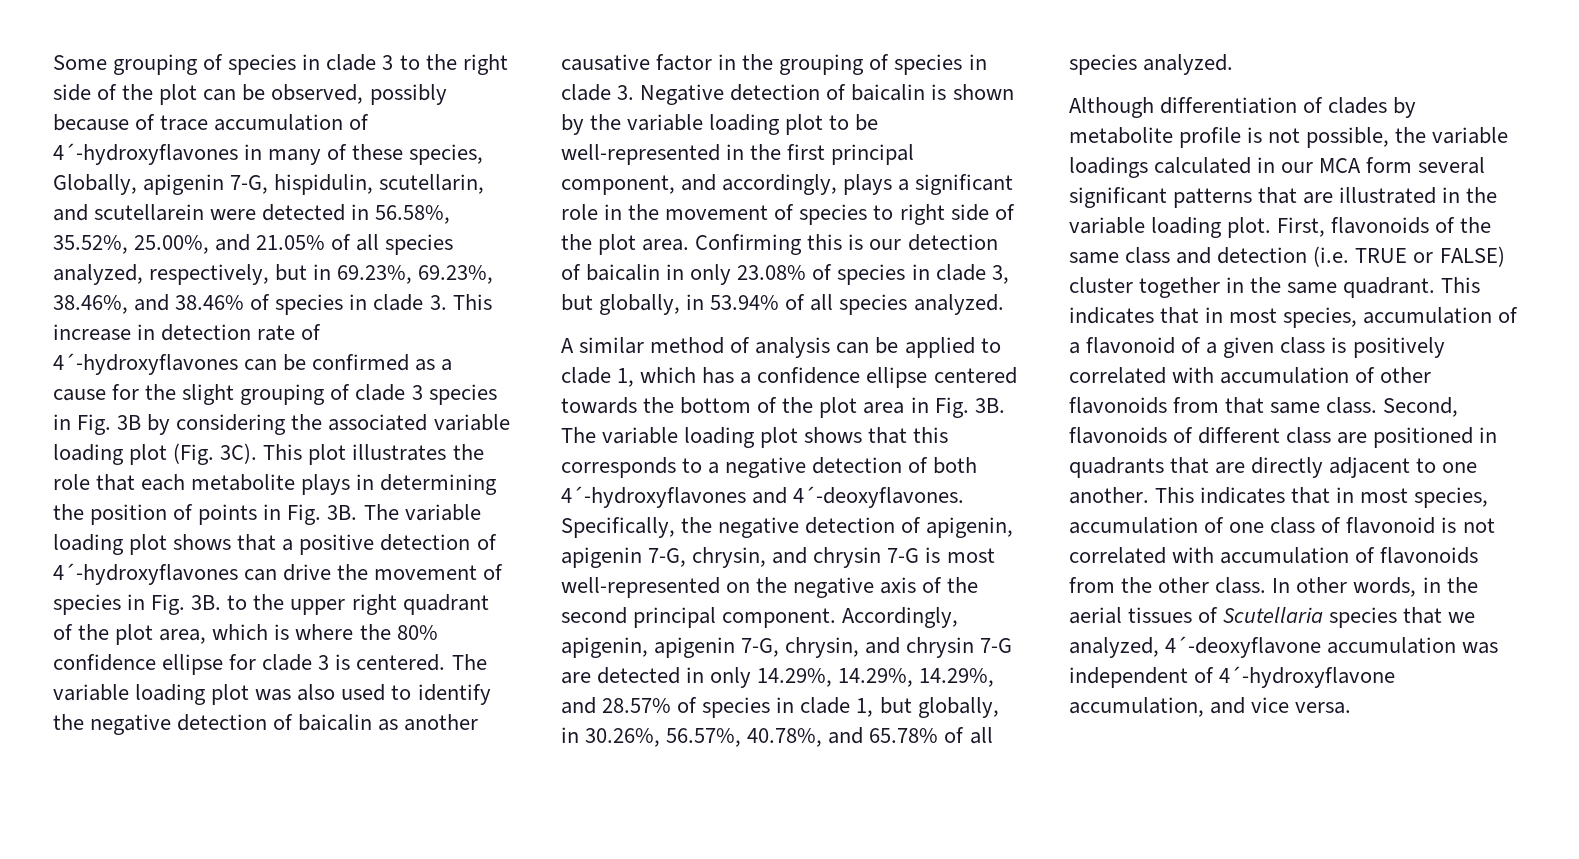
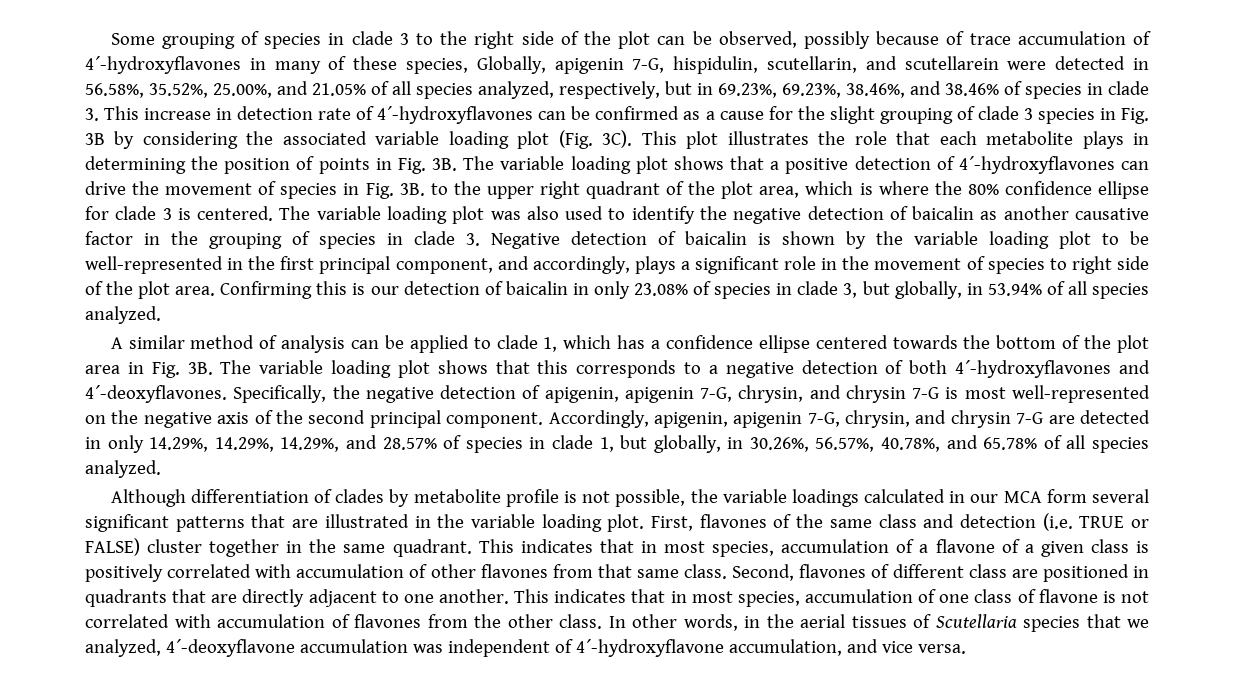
- First, flavonoids of the same class and detection (i.e. TRUE or FALSE) cluster together in the same quadrant.
+ First, flavones of the same class and detection (i.e. TRUE or FALSE) cluster together in the same quadrant.
- This indicates that in most species, accumulation of a flavonoid of a given class is positively correlated with accumulation of other flavonoids from that same class.
+ This indicates that in most species, accumulation of a flavone of a given class is positively correlated with accumulation of other flavones from that same class.
- Second, flavonoids of different class are positioned in quadrants that are directly adjacent to one another.
+ Second, flavones of different class are positioned in quadrants that are directly adjacent to one another.
- This indicates that in most species, accumulation of one class of flavonoid is not correlated with accumulation of flavonoids from the other class.
+ This indicates that in most species, accumulation of one class of flavone is not correlated with accumulation of flavones from the other class.

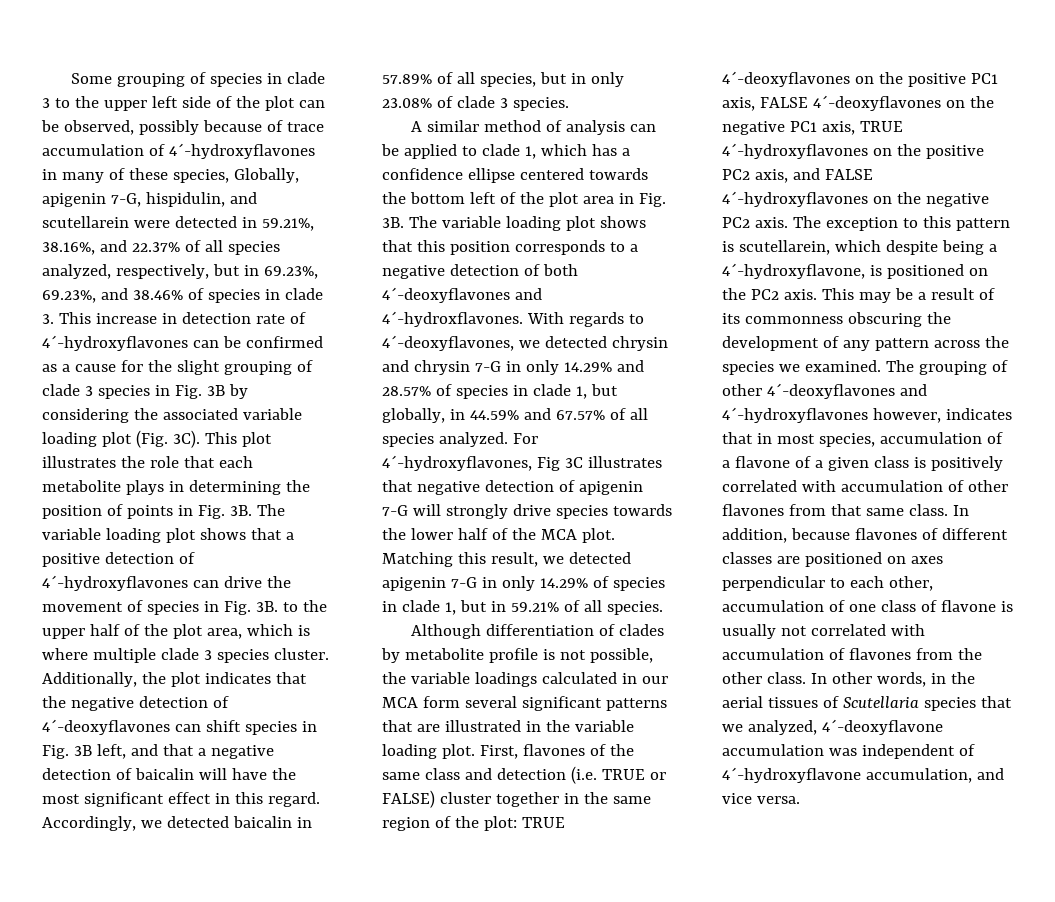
- Some grouping of species in clade 3 to the right side of the plot can be observed, possibly because of trace accumulation of 4´-hydroxyflavones in many of these species, Globally, apigenin 7-G, hispidulin, scutellarin, and scutellarein were detected in 56.58%, 35.52%, 25.00%, and 21.05% of all species analyzed, respectively, but in 69.23%, 69.23%, 38.46%, and 38.46% of species in clade 3. This increase in detection rate of 4´-hydroxyflavones can be confirmed as a cause for the slight grouping of clade 3 species in Fig. 3B by considering the associated variable loading plot (Fig. 3C).
+ Some grouping of species in clade 3 to the upper left side of the plot can be observed, possibly because of trace accumulation of 4´-hydroxyflavones in many of these species, Globally, apigenin 7-G, hispidulin, and scutellarein were detected in 59.21%, 38.16%, and 22.37% of all species analyzed, respectively, but in 69.23%, 69.23%, and 38.46% of species in clade 3. This increase in detection rate of 4´-hydroxyflavones can be confirmed as a cause for the slight grouping of clade 3 species in Fig. 3B by considering the associated variable loading plot (Fig. 3C).
- The variable loading plot shows that a positive detection of 4´-hydroxyflavones can drive the movement of species in Fig. 3B. to the upper right quadrant of the plot area, which is where the 80% confidence ellipse for clade 3 is centered. The variable loading plot was also used to identify the negative detection of baicalin as another causative factor in the grouping of species in clade 3. Negative detection of baicalin is shown by the variable loading plot to be well-represented in the first principal component, and accordingly, plays a significant role in the movement of species to right side of the plot area. Confirming this is our detection of baicalin in only 23.08% of species in clade 3, but globally, in 53.94% of all species analyzed.
+ The variable loading plot shows that a positive detection of 4´-hydroxyflavones can drive the movement of species in Fig. 3B. to the upper half of the plot area, which is where multiple clade 3 species cluster. Additionally, the plot indicates that the negative detection of 4´-deoxyflavones can shift species in Fig. 3B left, and that a negative detection of baicalin will have the most significant effect in this regard. Accordingly, we detected baicalin in 57.89% of all species, but in only 23.08% of clade 3 species.
- A similar method of analysis can be applied to clade 1, which has a confidence ellipse centered towards the bottom of the plot area in Fig. 3B.
+ A similar method of analysis can be applied to clade 1, which has a confidence ellipse centered towards the bottom left of the plot area in Fig. 3B.
- The variable loading plot shows that this corresponds to a negative detection of both 4´-hydroxyflavones and 4´-deoxyflavones. Specifically, the negative detection of apigenin, apigenin 7-G, chrysin, and chrysin 7-G is most well-represented on the negative axis of the second principal component. Accordingly, apigenin, apigenin 7-G, chrysin, and chrysin 7-G are detected in only 14.29%, 14.29%, 14.29%, and 28.57% of species in clade 1, but globally, in 30.26%, 56.57%, 40.78%, and 65.78% of all species analyzed.
+ The variable loading plot shows that this position corresponds to a negative detection of both 4´-deoxyflavones and 4´-hydroxflavones. With regards to 4´-deoxyflavones, we detected chrysin and chrysin 7-G in only 14.29% and 28.57% of species in clade 1, but globally, in 44.59% and 67.57% of all species analyzed. For 4´-hydroxyflavones, Fig 3C illustrates that negative detection of apigenin 7-G will strongly drive species towards the lower half of the MCA plot. Matching this result, we detected apigenin 7-G in only 14.29% of species in clade 1, but in 59.21% of all species.
- First, flavones of the same class and detection (i.e. TRUE or FALSE) cluster together in the same quadrant. This indicates that in most species, accumulation of a flavone of a given class is positively correlated with accumulation of other flavones from that same class.
+ First, flavones of the same class and detection (i.e. TRUE or FALSE) cluster together in the same region of the plot: TRUE 4´-deoxyflavones on the positive PC1 axis, FALSE 4´-deoxyflavones on the negative PC1 axis, TRUE 4´-hydroxyflavones on the positive PC2 axis, and FALSE 4´-hydroxyflavones on the negative PC2 axis. The exception to this pattern is scutellarein, which despite being a 4´-hydroxyflavone, is positioned on the PC2 axis. This may be a result of its commonness obscuring the development of any pattern across the species we examined. The grouping of other 4´-deoxyflavones and 4´-hydroxyflavones however, indicates that in most species, accumulation of a flavone of a given class is positively correlated with accumulation of other flavones from that same class.
- Second, flavones of different class are positioned in quadrants that are directly adjacent to one another. This indicates that in most species, accumulation of one class of flavone is not correlated with accumulation of flavones from the other class.
+ In addition, because flavones of different classes are positioned on axes perpendicular to each other, accumulation of one class of flavone is usually not correlated with accumulation of flavones from the other class.

